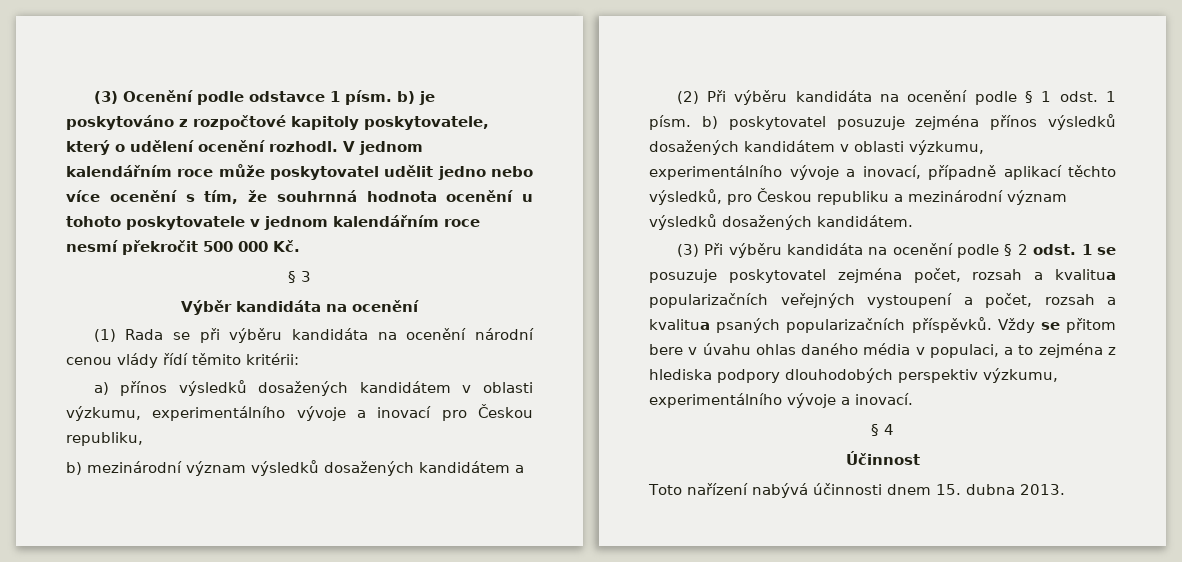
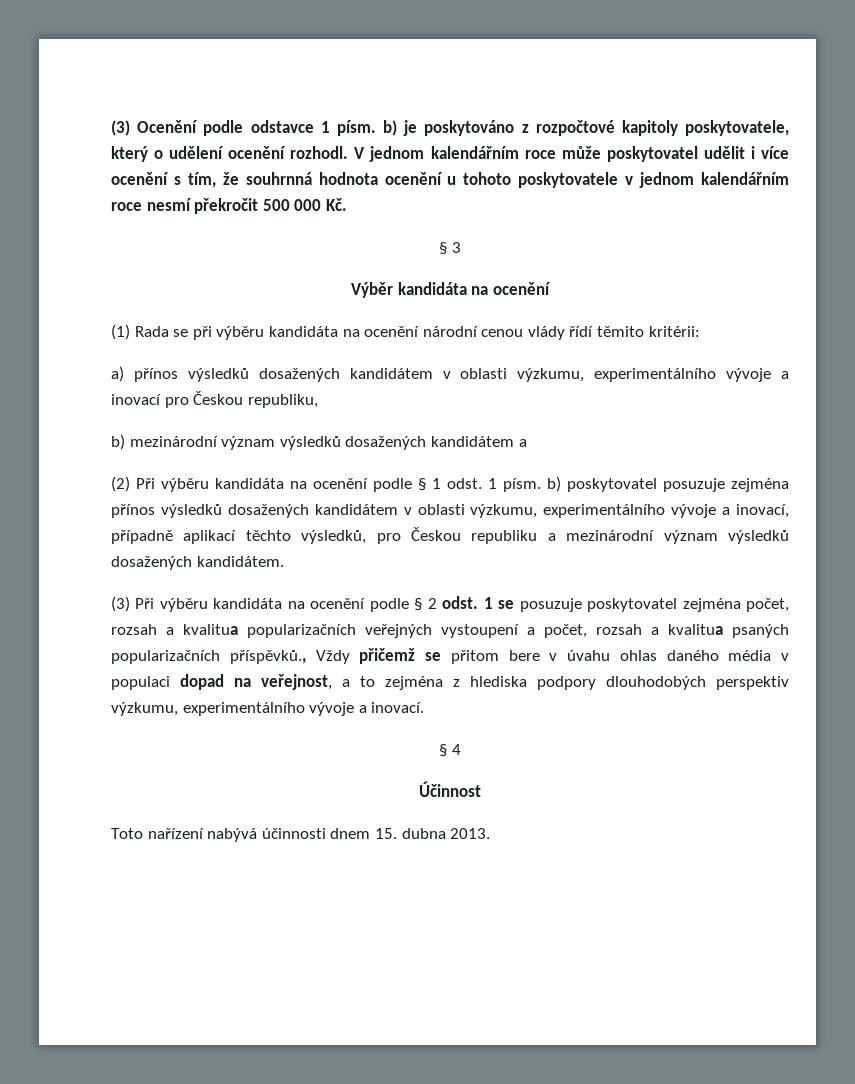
- V jednom kalendářním roce může poskytovatel udělit jedno nebo více ocenění s tím, že souhrnná hodnota ocenění u tohoto poskytovatele v jednom kalendářním roce nesmí překročit 500 000 Kč.
+ V jednom kalendářním roce může poskytovatel udělit i více ocenění s tím, že souhrnná hodnota ocenění u tohoto poskytovatele v jednom kalendářním roce nesmí překročit 500 000 Kč.
- (3) Při výběru kandidáta na ocenění podle § 2 odst. 1 se posuzuje poskytovatel zejména počet, rozsah a kvalitua popularizačních veřejných vystoupení a počet, rozsah a kvalitua psaných popularizačních příspěvků. Vždy se přitom bere v úvahu ohlas daného média v populaci, a to zejména z hlediska podpory dlouhodobých perspektiv výzkumu, experimentálního vývoje a inovací.
+ (3) Při výběru kandidáta na ocenění podle § 2 odst. 1 se posuzuje poskytovatel zejména počet, rozsah a kvalitua popularizačních veřejných vystoupení a počet, rozsah a kvalitua psaných popularizačních příspěvků., Vždy přičemž se přitom bere v úvahu ohlas daného média v populaci dopad na veřejnost, a to zejména z hlediska podpory dlouhodobých perspektiv výzkumu, experimentálního vývoje a inovací.

